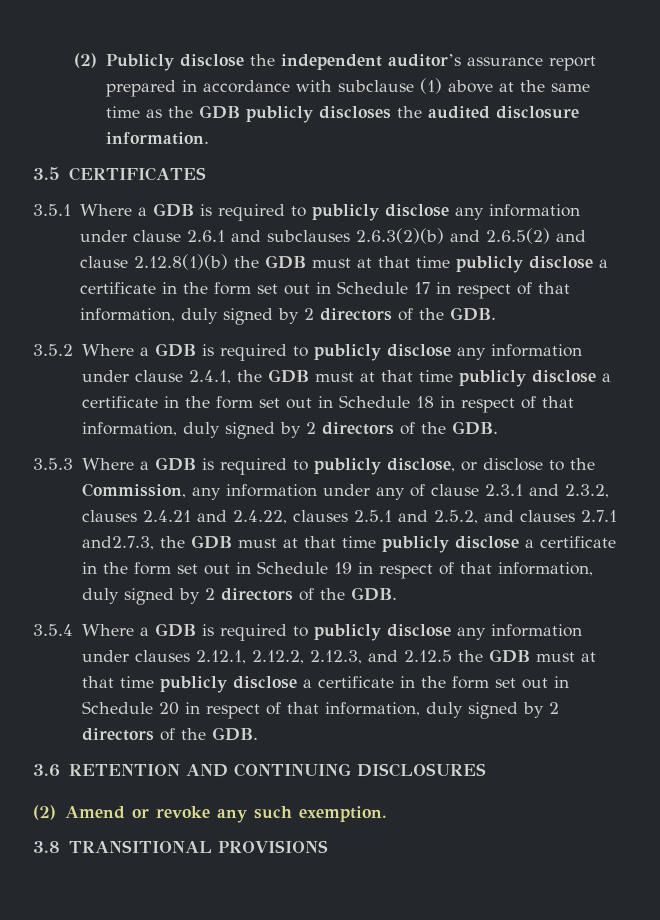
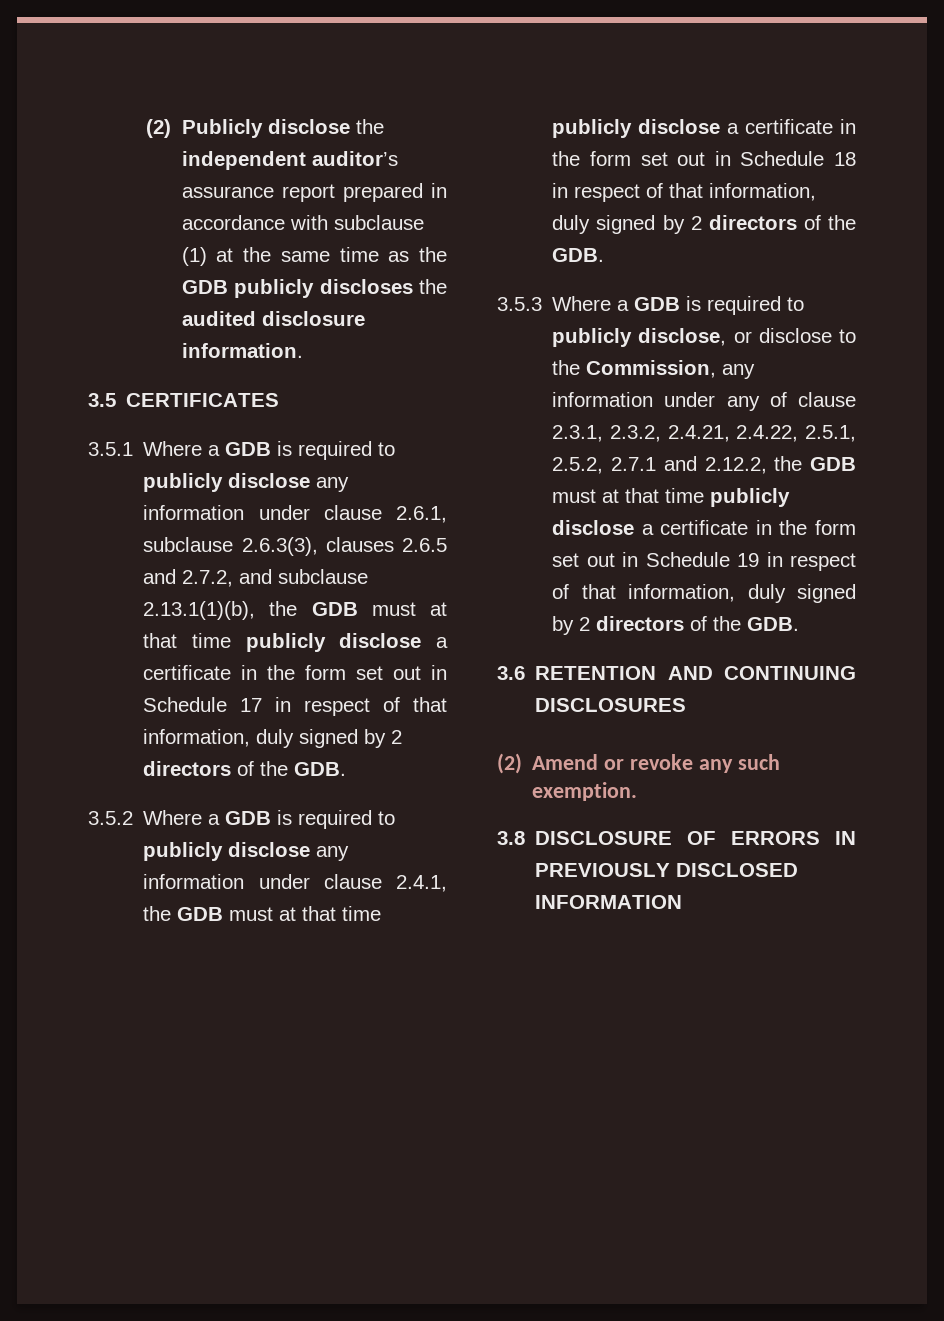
- (2) Publicly disclose the independent auditor’s assurance report prepared in accordance with subclause (1) above at the same time as the GDB publicly discloses the audited disclosure information.
+ (2) Publicly disclose the independent auditor’s assurance report prepared in accordance with subclause (1) at the same time as the GDB publicly discloses the audited disclosure information.
- 3.5.1 Where a GDB is required to publicly disclose any information under clause 2.6.1 and subclauses 2.6.3(2)(b) and 2.6.5(2) and clause 2.12.8(1)(b) the GDB must at that time publicly disclose a certificate in the form set out in Schedule 17 in respect of that information, duly signed by 2 directors of the GDB.
+ 3.5.1 Where a GDB is required to publicly disclose any information under clause 2.6.1, subclause 2.6.3(3), clauses 2.6.5 and 2.7.2, and subclause 2.13.1(1)(b), the GDB must at that time publicly disclose a certificate in the form set out in Schedule 17 in respect of that information, duly signed by 2 directors of the GDB.
- 3.5.3 Where a GDB is required to publicly disclose, or disclose to the Commission, any information under any of clause 2.3.1 and 2.3.2, clauses 2.4.21 and 2.4.22, clauses 2.5.1 and 2.5.2, and clauses 2.7.1 and2.7.3, the GDB must at that time publicly disclose a certificate in the form set out in Schedule 19 in respect of that information, duly signed by 2 directors of the GDB.
+ 3.5.3 Where a GDB is required to publicly disclose, or disclose to the Commission, any information under any of clause 2.3.1, 2.3.2, 2.4.21, 2.4.22, 2.5.1, 2.5.2, 2.7.1 and 2.12.2, the GDB must at that time publicly disclose a certificate in the form set out in Schedule 19 in respect of that information, duly signed by 2 directors of the GDB.
- 3.5.4 Where a GDB is required to publicly disclose any information under clauses 2.12.1, 2.12.2, 2.12.3, and 2.12.5 the GDB must at that time publicly disclose a certificate in the form set out in Schedule 20 in respect of that information, duly signed by 2 directors of the GDB.
- 3.8 TRANSITIONAL PROVISIONS
+ 3.8 DISCLOSURE OF ERRORS IN PREVIOUSLY DISCLOSED INFORMATION

